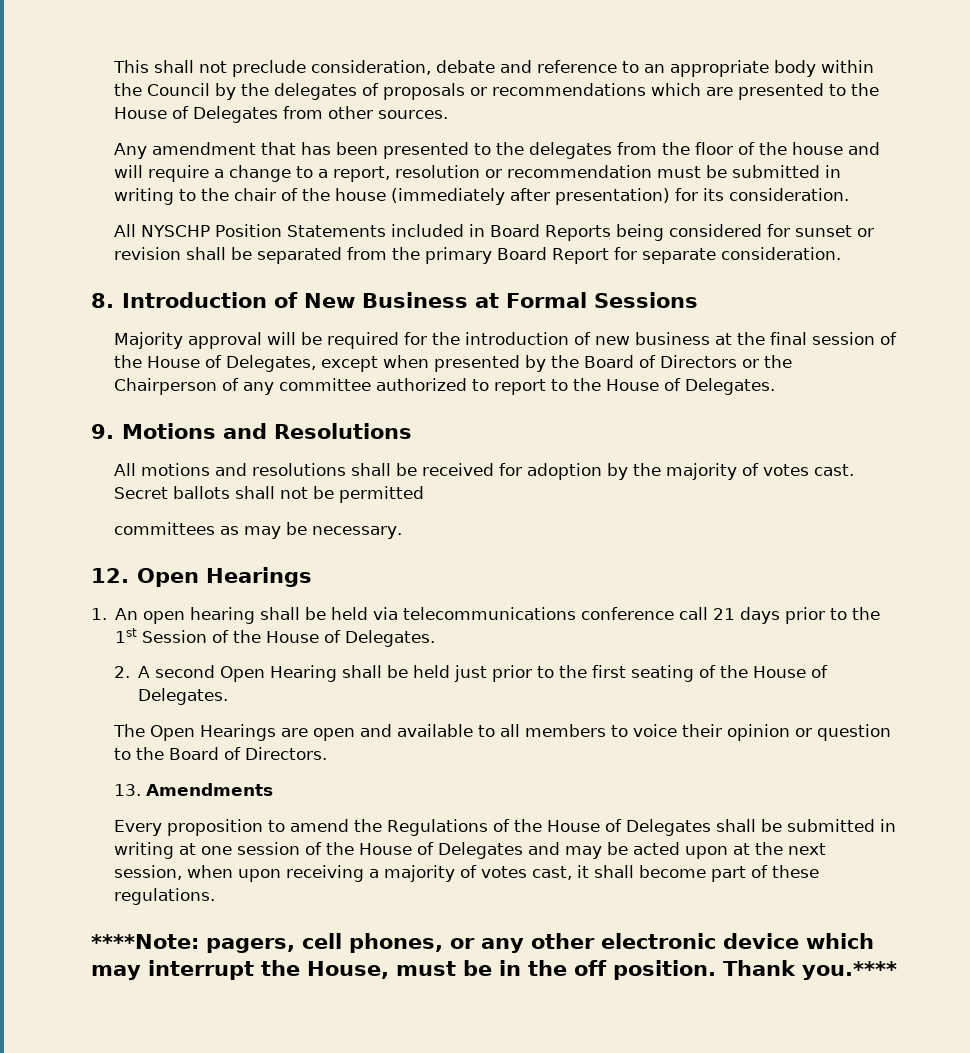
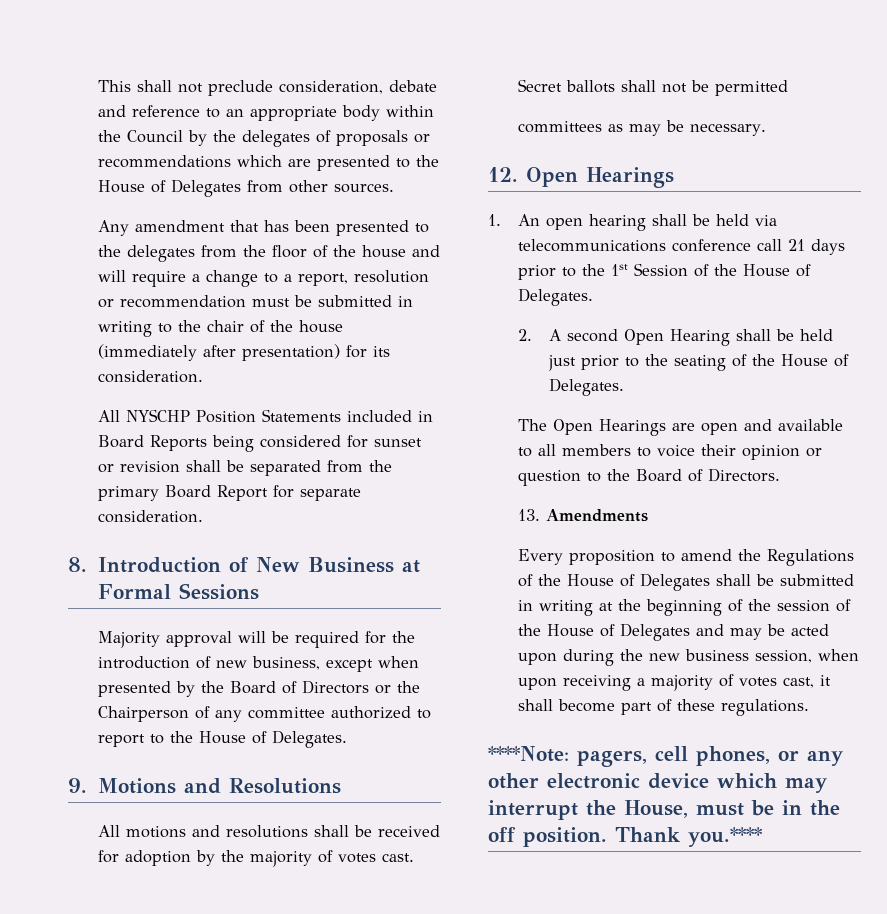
- Majority approval will be required for the introduction of new business at the final session of the House of Delegates, except when presented by the Board of Directors or the Chairperson of any committee authorized to report to the House of Delegates.
+ Majority approval will be required for the introduction of new business, except when presented by the Board of Directors or the Chairperson of any committee authorized to report to the House of Delegates.
- 2. A second Open Hearing shall be held just prior to the first seating of the House of Delegates.
+ 2. A second Open Hearing shall be held just prior to the seating of the House of Delegates.
- Every proposition to amend the Regulations of the House of Delegates shall be submitted in writing at one session of the House of Delegates and may be acted upon at the next session, when upon receiving a majority of votes cast, it shall become part of these regulations.
+ Every proposition to amend the Regulations of the House of Delegates shall be submitted in writing at the beginning of the session of the House of Delegates and may be acted upon during the new business session, when upon receiving a majority of votes cast, it shall become part of these regulations.

